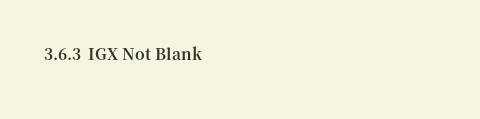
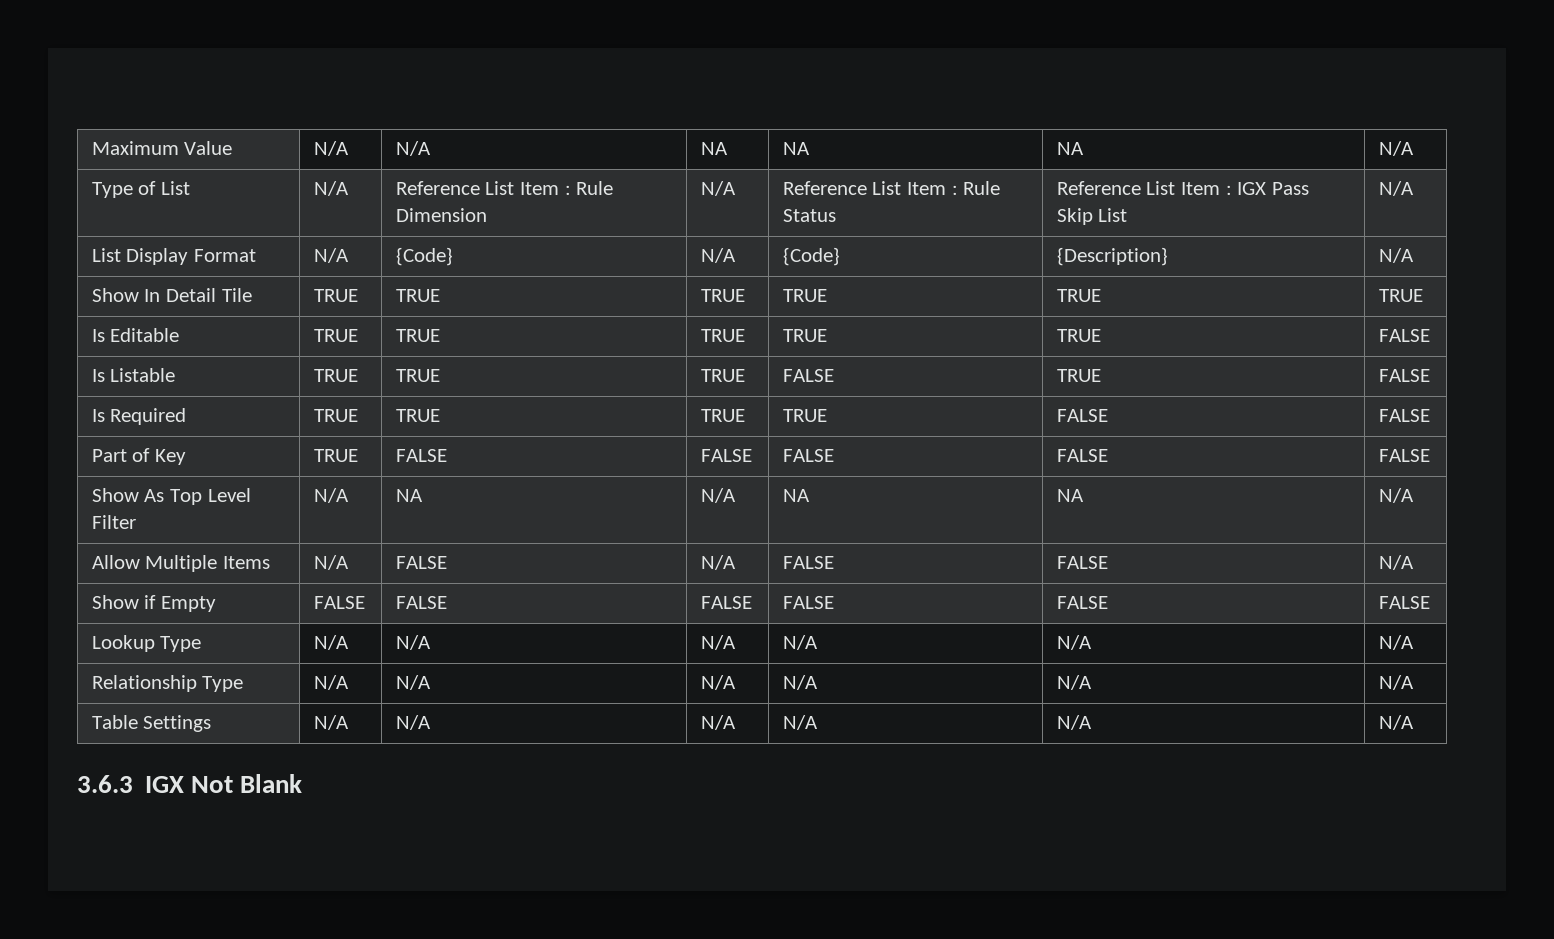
+ Maximum Value | N/A | N/A | NA | NA | NA | N/A
+ Type of List | N/A | Reference List Item : Rule Dimension | N/A | Reference List Item : Rule Status | Reference List Item : IGX Pass Skip List | N/A
+ List Display Format | N/A | {Code} | N/A | {Code} | {Description} | N/A
+ Show In Detail Tile | TRUE | TRUE | TRUE | TRUE | TRUE | TRUE
+ Is Editable | TRUE | TRUE | TRUE | TRUE | TRUE | FALSE
+ Is Listable | TRUE | TRUE | TRUE | FALSE | TRUE | FALSE
+ Is Required | TRUE | TRUE | TRUE | TRUE | FALSE | FALSE
+ Part of Key | TRUE | FALSE | FALSE | FALSE | FALSE | FALSE
+ Show As Top Level Filter | N/A | NA | N/A | NA | NA | N/A
+ Allow Multiple Items | N/A | FALSE | N/A | FALSE | FALSE | N/A
+ Show if Empty | FALSE | FALSE | FALSE | FALSE | FALSE | FALSE
+ Lookup Type | N/A | N/A | N/A | N/A | N/A | N/A
+ Relationship Type | N/A | N/A | N/A | N/A | N/A | N/A
+ Table Settings | N/A | N/A | N/A | N/A | N/A | N/A

